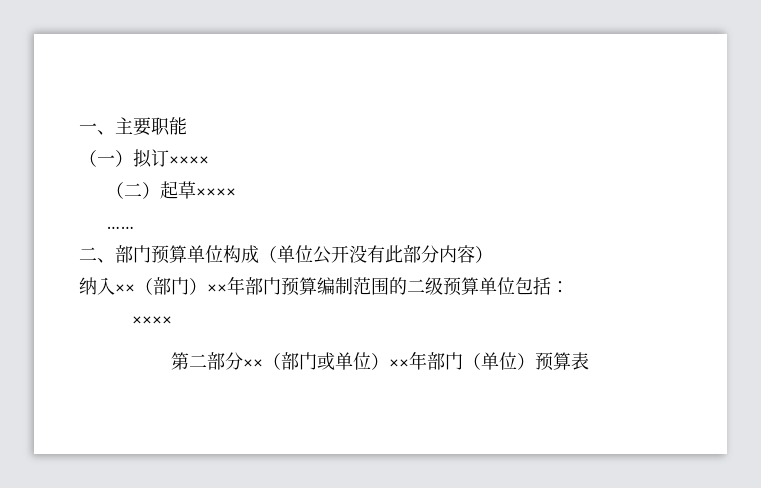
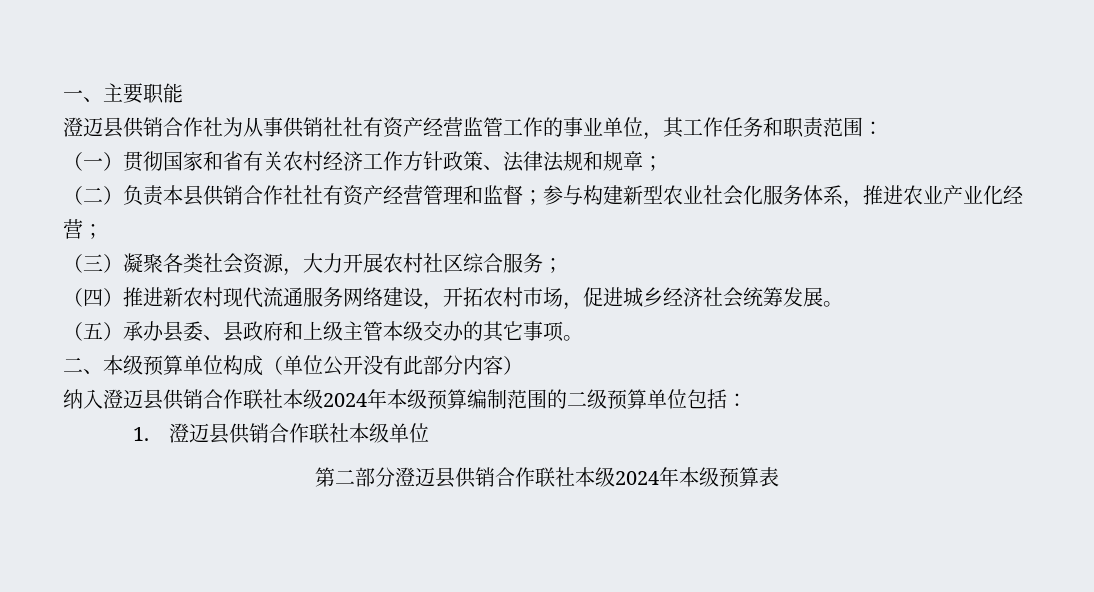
- （一）拟订××××
- （二）起草××××
- ……
- 二、部门预算单位构成（单位公开没有此部分内容）
+ 澄迈县供销合作社为从事供销社社有资产经营监管工作的事业单位，其工作任务和职责范围：
+ （一）贯彻国家和省有关农村经济工作方针政策、法律法规和规章；
+ （二）负责本县供销合作社社有资产经营管理和监督；参与构建新型农业社会化服务体系，推进农业产业化经营；
+ （三）凝聚各类社会资源，大力开展农村社区综合服务；
+ （四）推进新农村现代流通服务网络建设，开拓农村市场，促进城乡经济社会统筹发展。
+ （五）承办县委、县政府和上级主管本级交办的其它事项。
+ 二、本级预算单位构成（单位公开没有此部分内容）
- 纳入××（部门）××年部门预算编制范围的二级预算单位包括：
- ××××
- 第二部分××（部门或单位）××年部门（单位）预算表
+ 纳入澄迈县供销合作联社本级2024年本级预算编制范围的二级预算单位包括：
+ 1.澄迈县供销合作联社本级单位
+ 第二部分澄迈县供销合作联社本级2024年本级预算表

